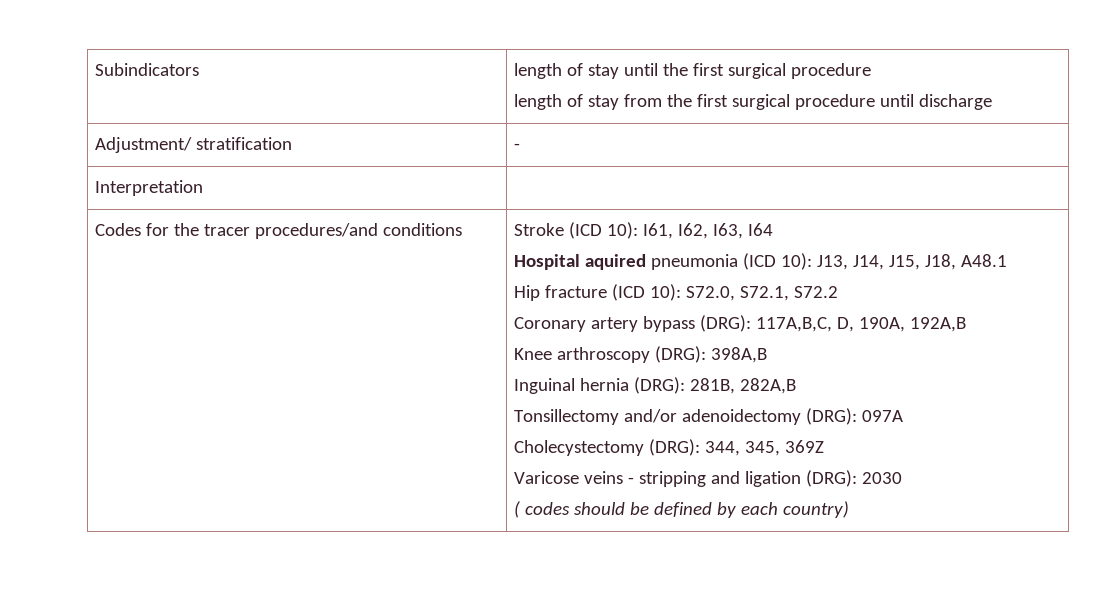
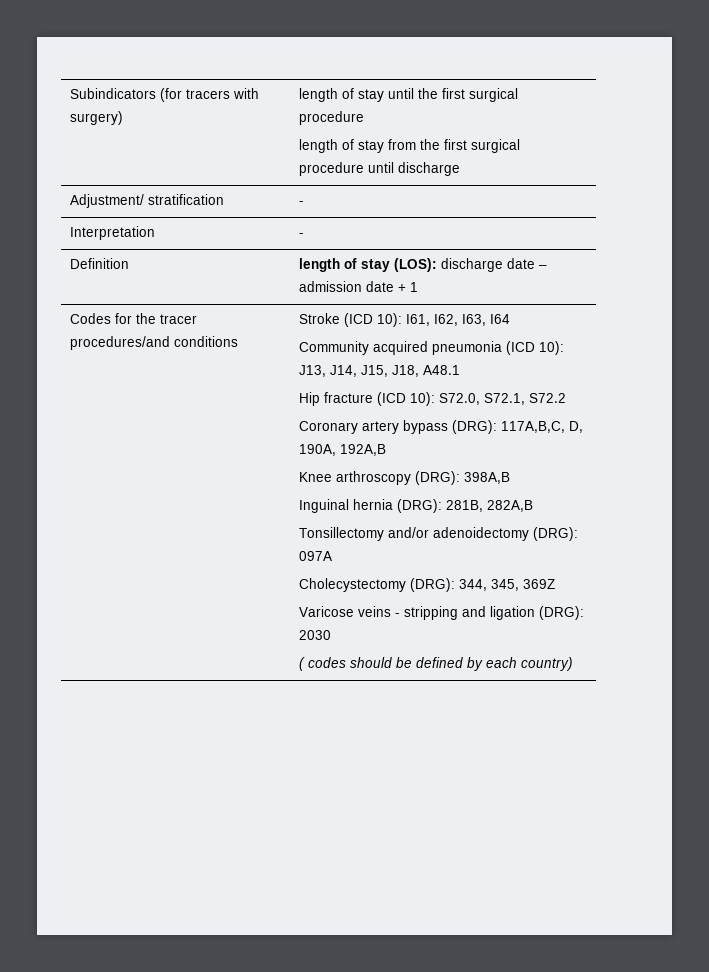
- Subindicators | length of stay until the first surgical procedure
+ Subindicators (for tracers with surgery) | length of stay until the first surgical procedure
- Interpretation |
+ Interpretation | -
+ Definition | length of stay (LOS): discharge date – admission date + 1
- Hospital aquired pneumonia (ICD 10): J13, J14, J15, J18, A48.1
+ Community acquired pneumonia (ICD 10): J13, J14, J15, J18, A48.1

